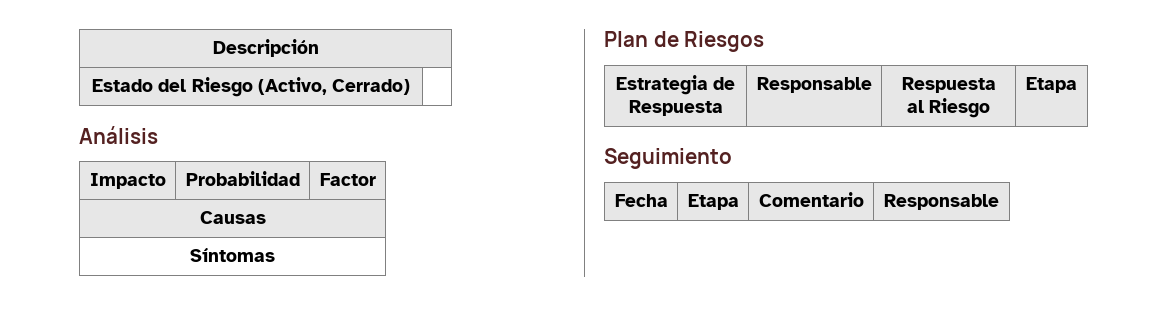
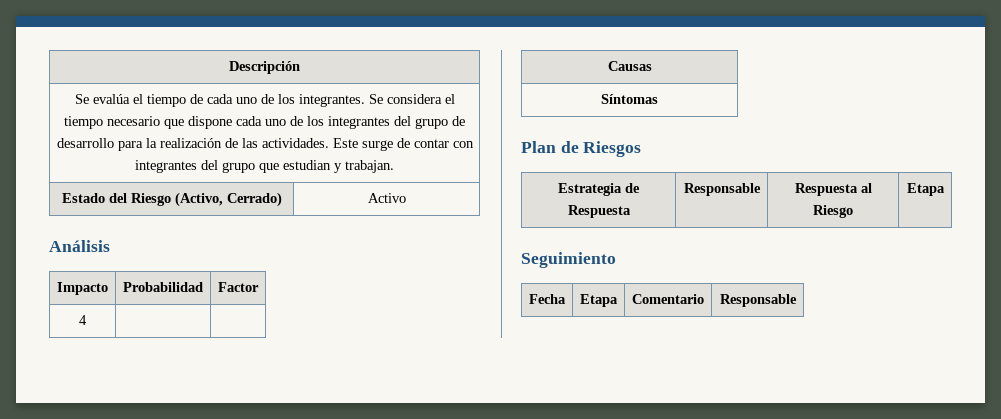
+ Se evalúa el tiempo de cada uno de los integrantes. Se considera el tiempo necesario que dispone cada uno de los integrantes del grupo de desarrollo para la realización de las actividades. Este surge de contar con integrantes del grupo que estudian y trabajan.
- Estado del Riesgo (Activo, Cerrado) |
+ Estado del Riesgo (Activo, Cerrado) | Activo
+ 4 | |

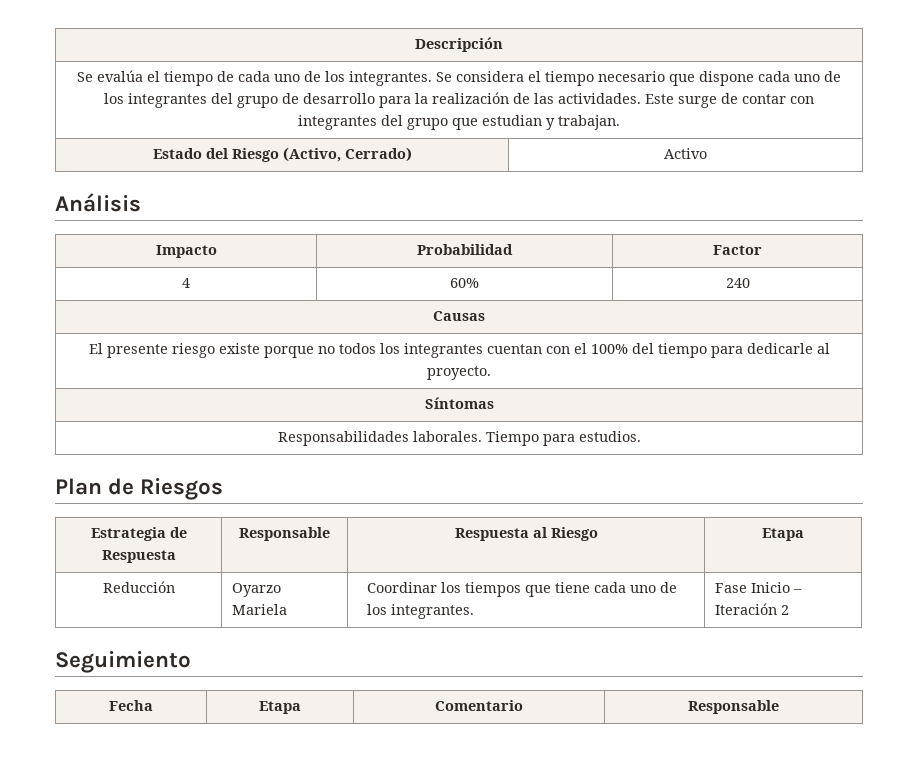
- 4 | |
+ 4 | 60% | 240
+ El presente riesgo existe porque no todos los integrantes cuentan con el 100% del tiempo para dedicarle al proyecto.
  Síntomas
+ Responsabilidades laborales. Tiempo para estudios.
+ Reducción | Oyarzo Mariela | Coordinar los tiempos que tiene cada uno de los integrantes. | Fase Inicio – Iteración 2

